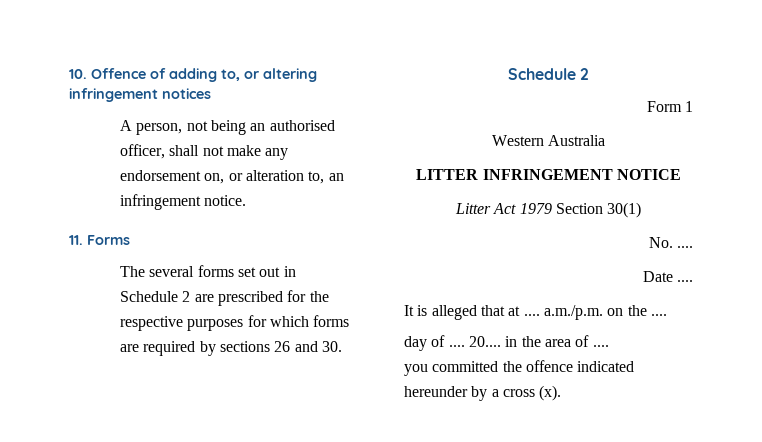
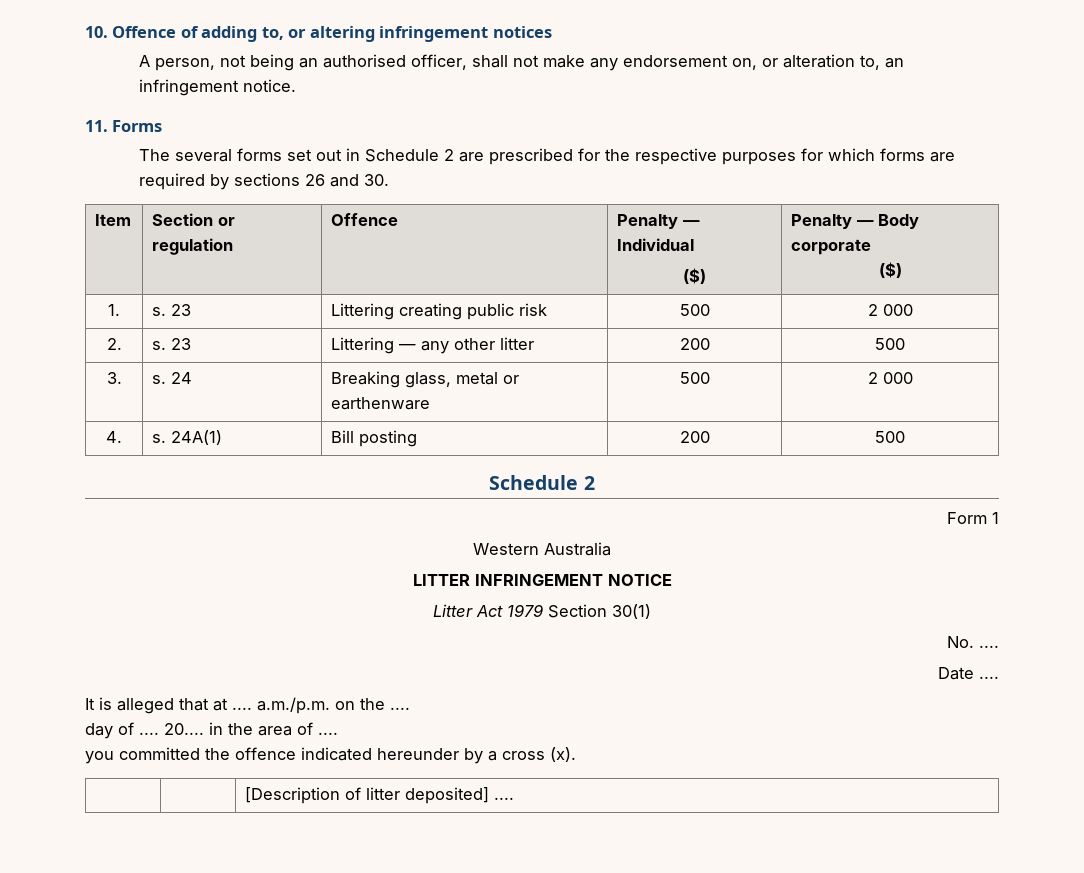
+ Item | Section or regulation | Offence | Penalty — Individual
+ ($) | Penalty — Body corporate
+ ($)
+ 1. | s. 23 | Littering creating public risk | 500 | 2 000
+ 2. | s. 23 | Littering — any other litter | 200 | 500
+ 3. | s. 24 | Breaking glass, metal or earthenware | 500 | 2 000
+ 4. | s. 24A(1) | Bill posting | 200 | 500
+ | | [Description of litter deposited] ....

